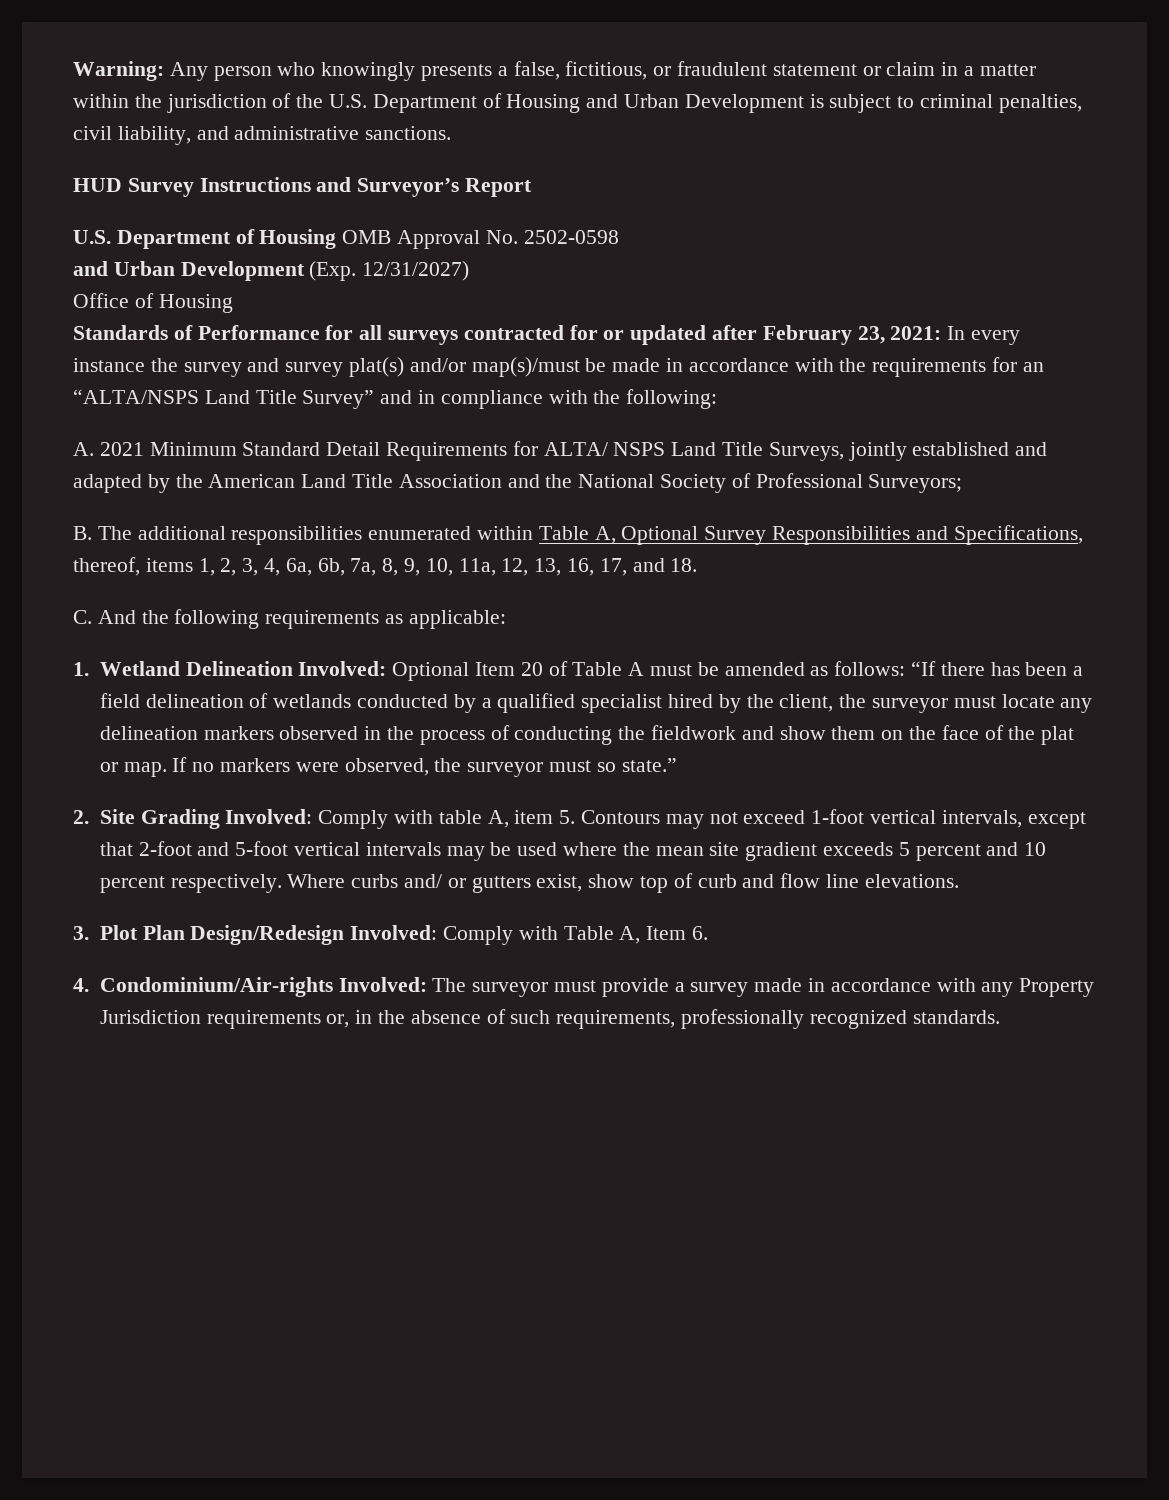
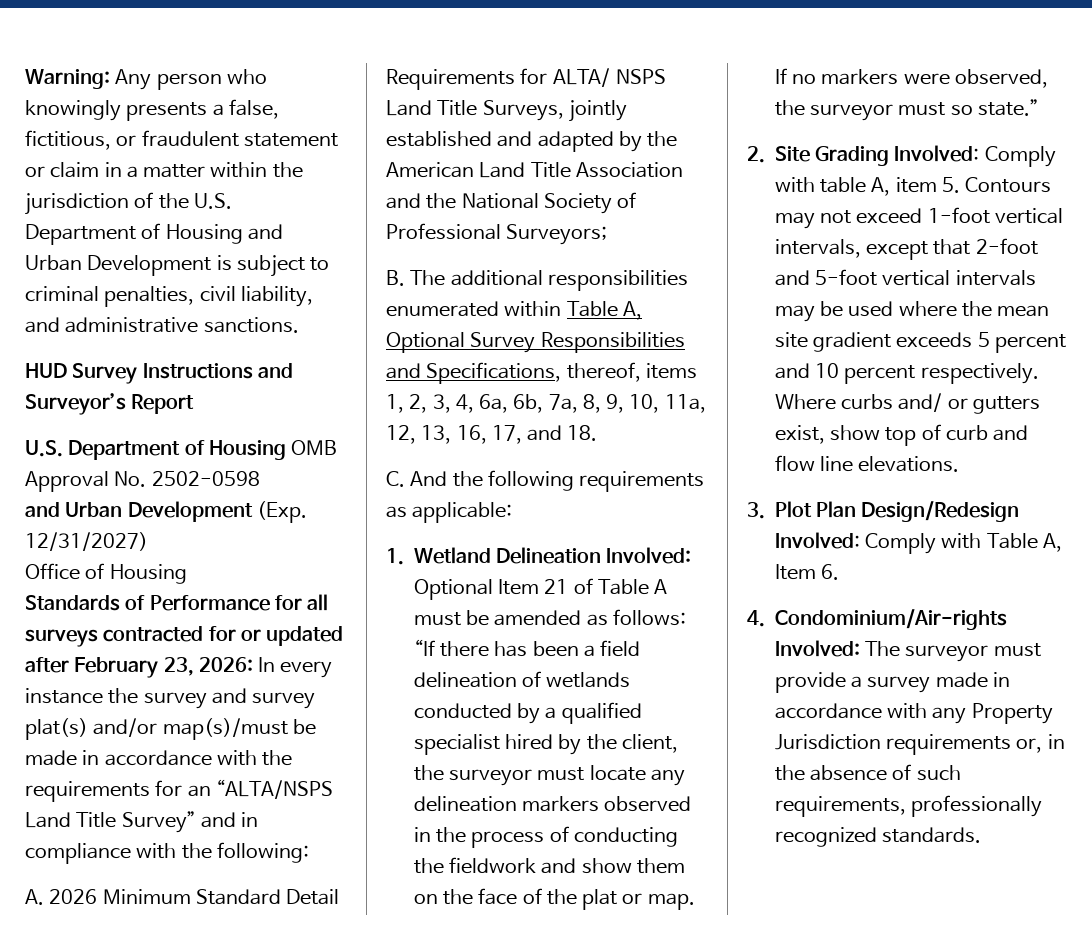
- Standards of Performance for all surveys contracted for or updated after February 23, 2021: In every instance the survey and survey plat(s) and/or map(s)/must be made in accordance with the requirements for an “ALTA/NSPS Land Title Survey” and in compliance with the following:
+ Standards of Performance for all surveys contracted for or updated after February 23, 2026: In every instance the survey and survey plat(s) and/or map(s)/must be made in accordance with the requirements for an “ALTA/NSPS Land Title Survey” and in compliance with the following:
- A. 2021 Minimum Standard Detail Requirements for ALTA/ NSPS Land Title Surveys, jointly established and adapted by the American Land Title Association and the National Society of Professional Surveyors;
+ A. 2026 Minimum Standard Detail Requirements for ALTA/ NSPS Land Title Surveys, jointly established and adapted by the American Land Title Association and the National Society of Professional Surveyors;
- 1. Wetland Delineation Involved: Optional Item 20 of Table A must be amended as follows: “If there has been a field delineation of wetlands conducted by a qualified specialist hired by the client, the surveyor must locate any delineation markers observed in the process of conducting the fieldwork and show them on the face of the plat or map.
+ 1. Wetland Delineation Involved: Optional Item 21 of Table A must be amended as follows: “If there has been a field delineation of wetlands conducted by a qualified specialist hired by the client, the surveyor must locate any delineation markers observed in the process of conducting the fieldwork and show them on the face of the plat or map.

